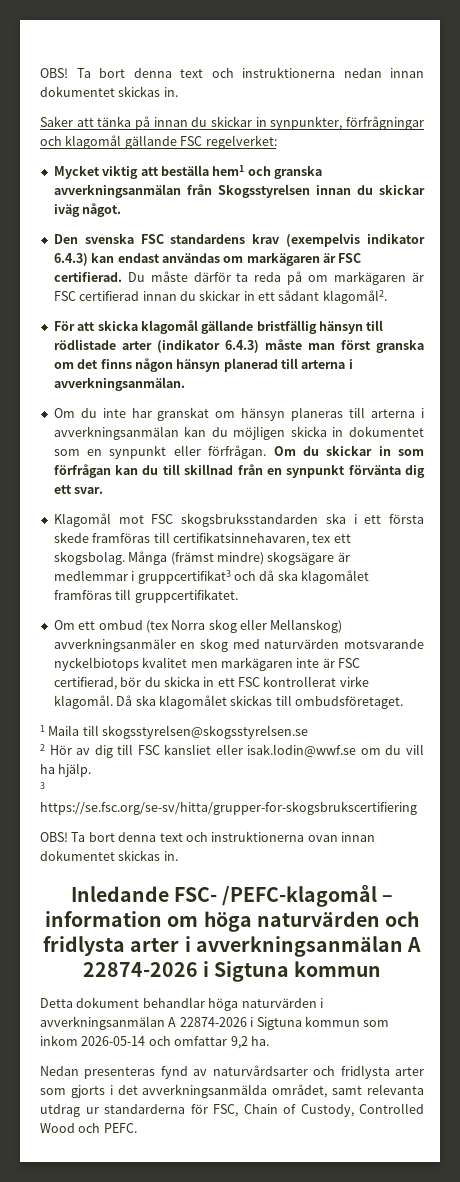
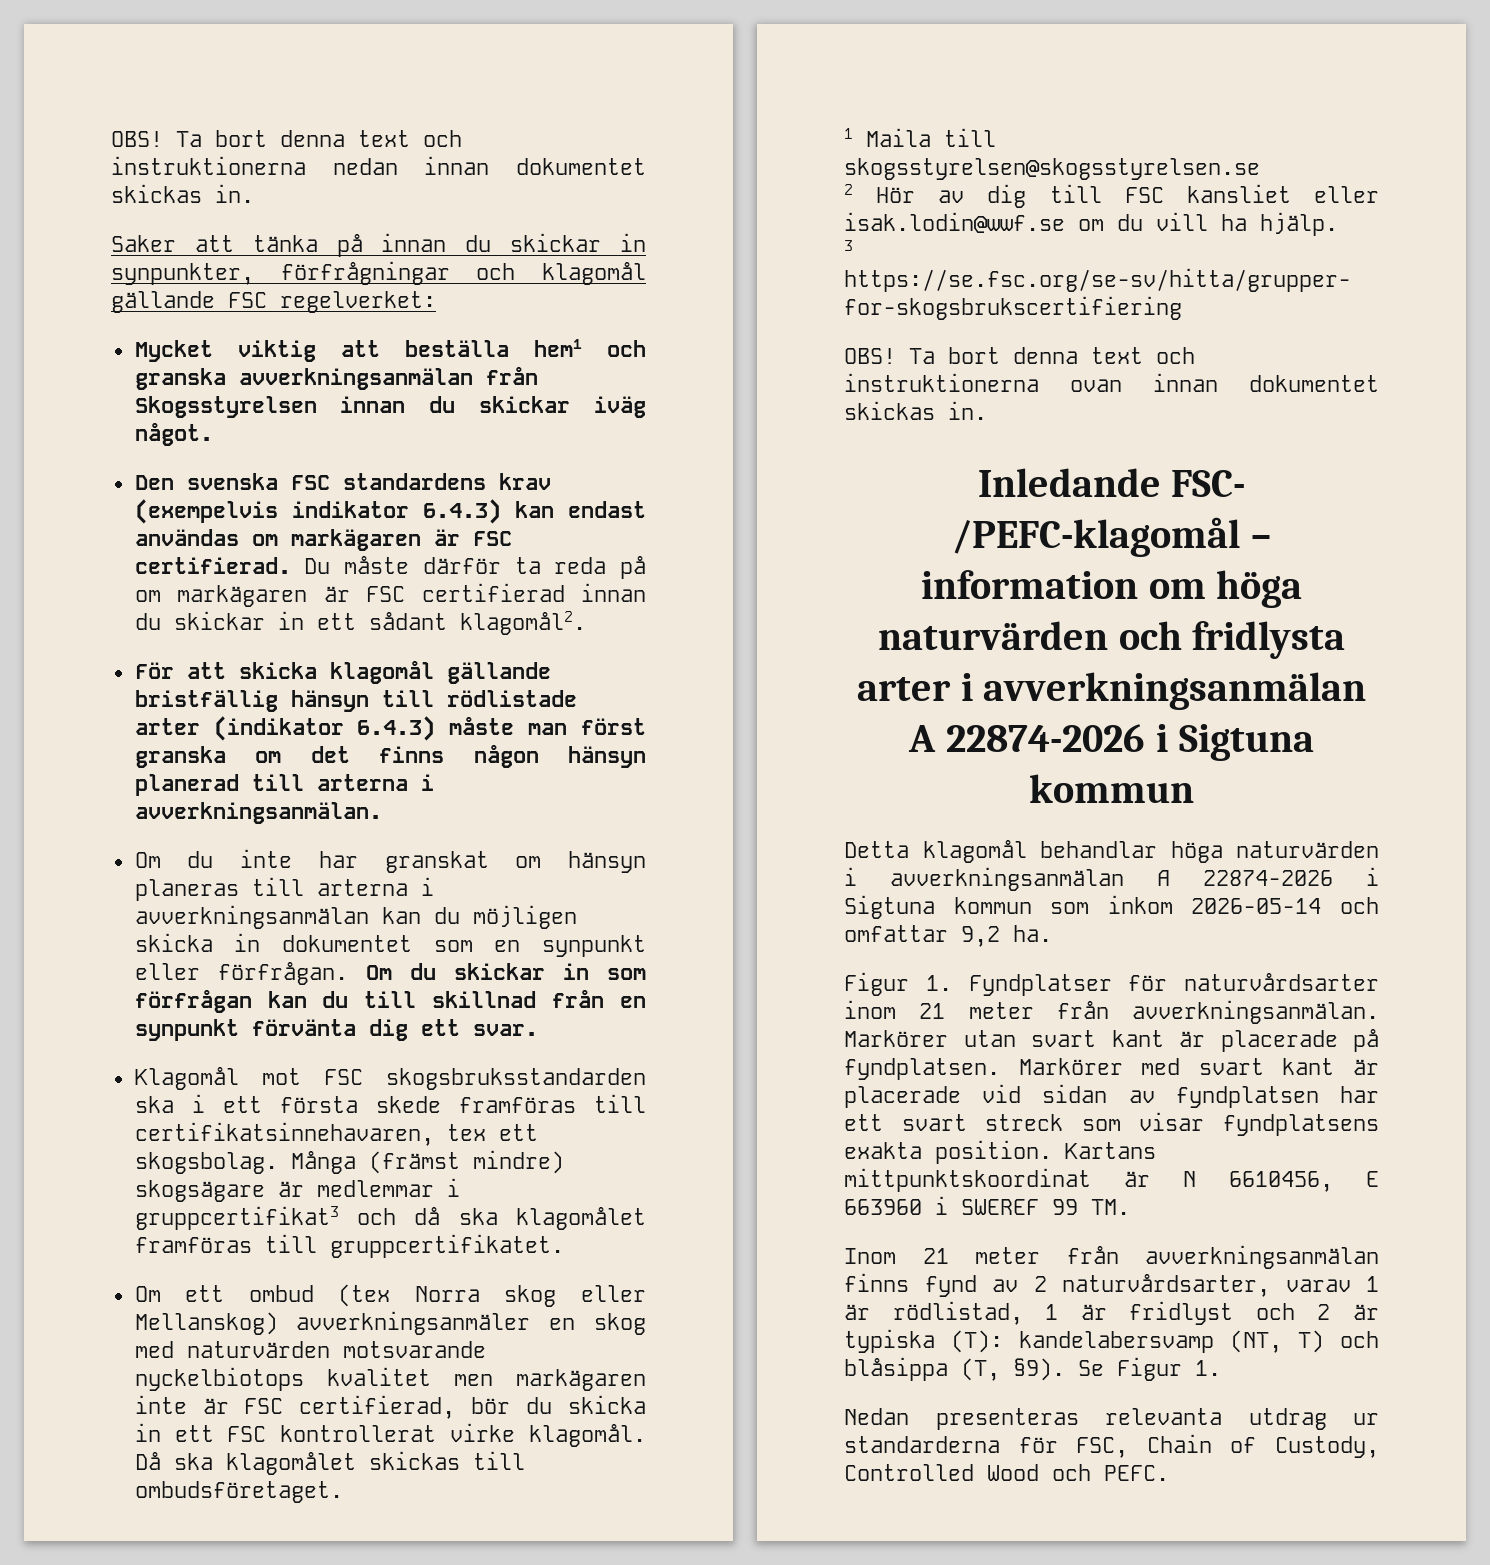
- Detta dokument behandlar höga naturvärden i avverkningsanmälan A 22874-2026 i Sigtuna kommun som inkom 2026-05-14 och omfattar 9,2 ha.
+ Detta klagomål behandlar höga naturvärden i avverkningsanmälan A 22874-2026 i Sigtuna kommun som inkom 2026-05-14 och omfattar 9,2 ha.
- Nedan presenteras fynd av naturvårdsarter och fridlysta arter som gjorts i det avverkningsanmälda området, samt relevanta utdrag ur standarderna för FSC, Chain of Custody, Controlled Wood och PEFC.
+ Figur 1. Fyndplatser för naturvårdsarter inom 21 meter från avverkningsanmälan. Markörer utan svart kant är placerade på fyndplatsen. Markörer med svart kant är placerade vid sidan av fyndplatsen har ett svart streck som visar fyndplatsens exakta position. Kartans mittpunktskoordinat är N 6610456, E 663960 i SWEREF 99 TM.
+ Inom 21 meter från avverkningsanmälan finns fynd av 2 naturvårdsarter, varav 1 är rödlistad, 1 är fridlyst och 2 är typiska (T): kandelabersvamp (NT, T) och blåsippa (T, §9). Se Figur 1.
+ Nedan presenteras relevanta utdrag ur standarderna för FSC, Chain of Custody, Controlled Wood och PEFC.

